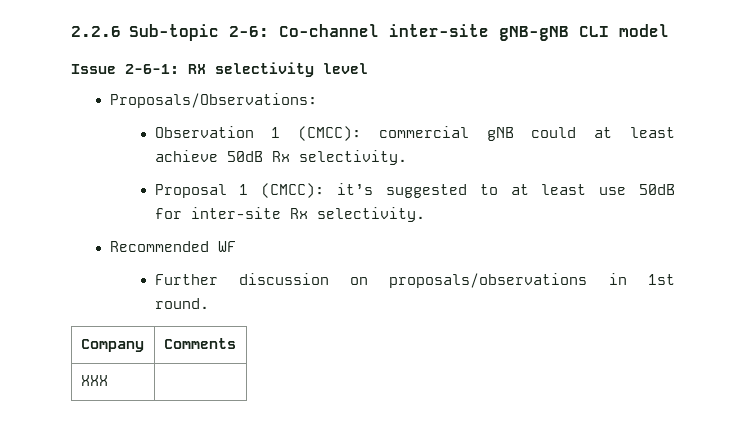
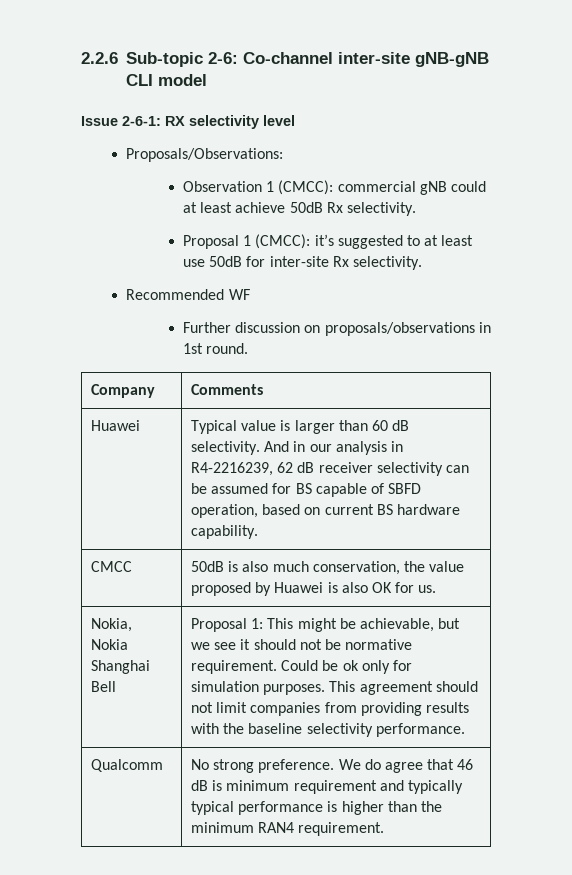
- XXX |
+ Huawei | Typical value is larger than 60 dB selectivity. And in our analysis in R4-2216239, 62 dB receiver selectivity can be assumed for BS capable of SBFD operation, based on current BS hardware capability.
+ CMCC | 50dB is also much conservation, the value proposed by Huawei is also OK for us.
+ Nokia, Nokia Shanghai Bell | Proposal 1: This might be achievable, but we see it should not be normative requirement. Could be ok only for simulation purposes. This agreement should not limit companies from providing results with the baseline selectivity performance.
+ Qualcomm | No strong preference. We do agree that 46 dB is minimum requirement and typically typical performance is higher than the minimum RAN4 requirement.

